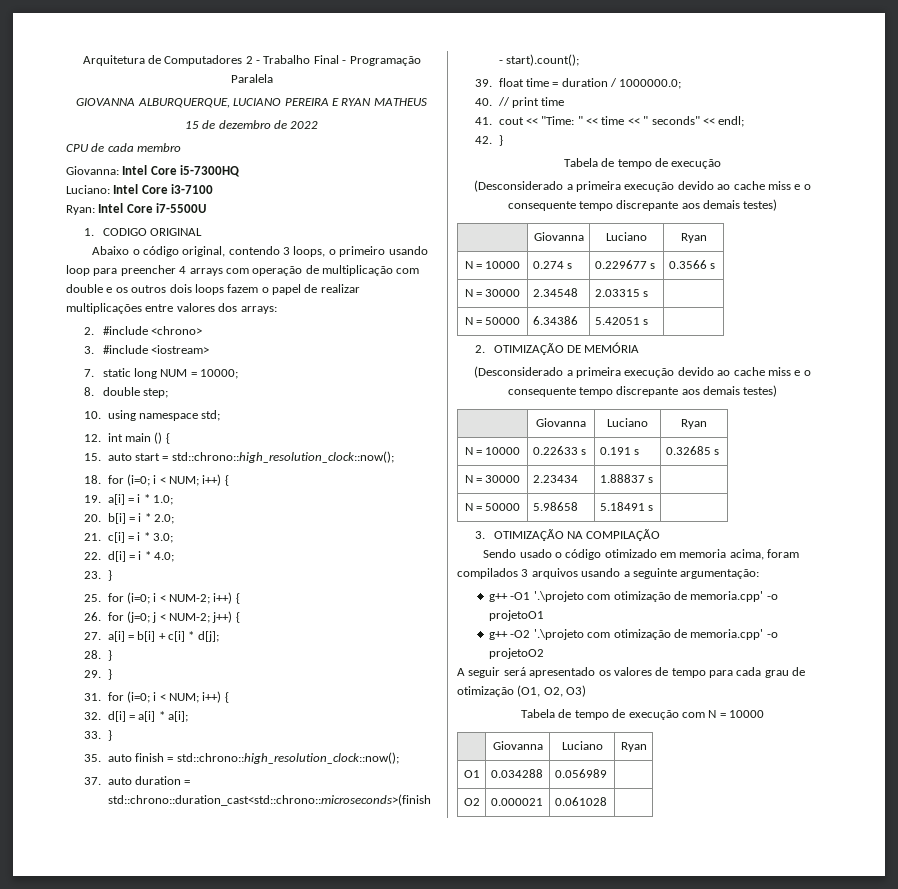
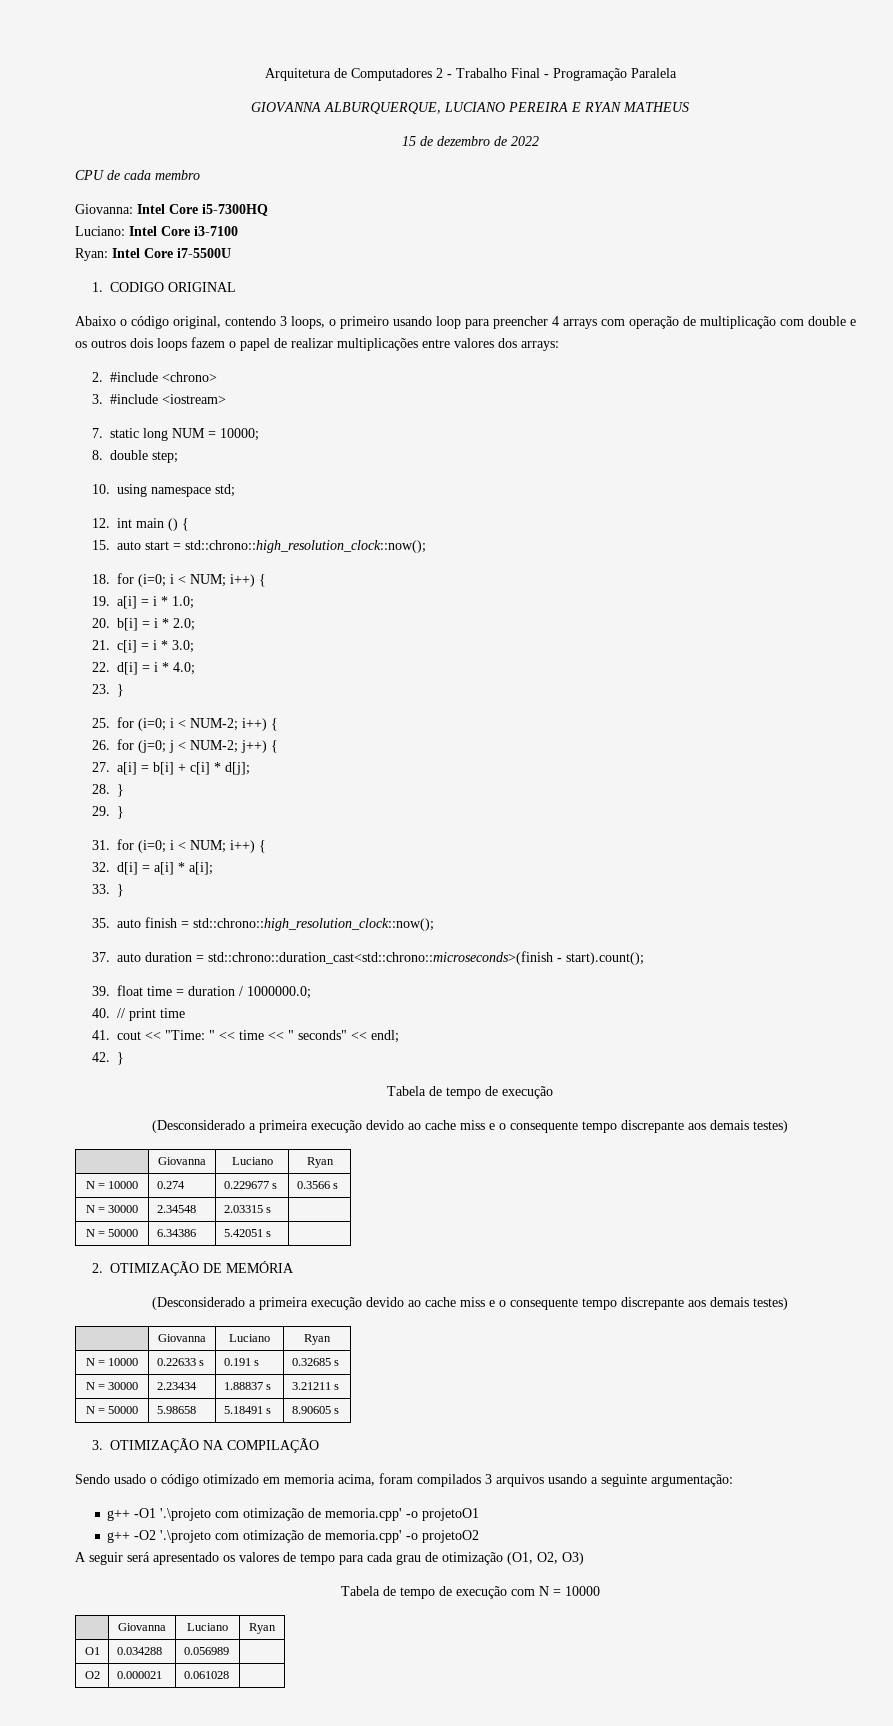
- N = 10000 | 0.274 s | 0.229677 s | 0.3566 s
+ N = 10000 | 0.274 | 0.229677 s | 0.3566 s
- N = 30000 | 2.23434 | 1.88837 s |
+ N = 30000 | 2.23434 | 1.88837 s | 3.21211 s
- N = 50000 | 5.98658 | 5.18491 s |
+ N = 50000 | 5.98658 | 5.18491 s | 8.90605 s

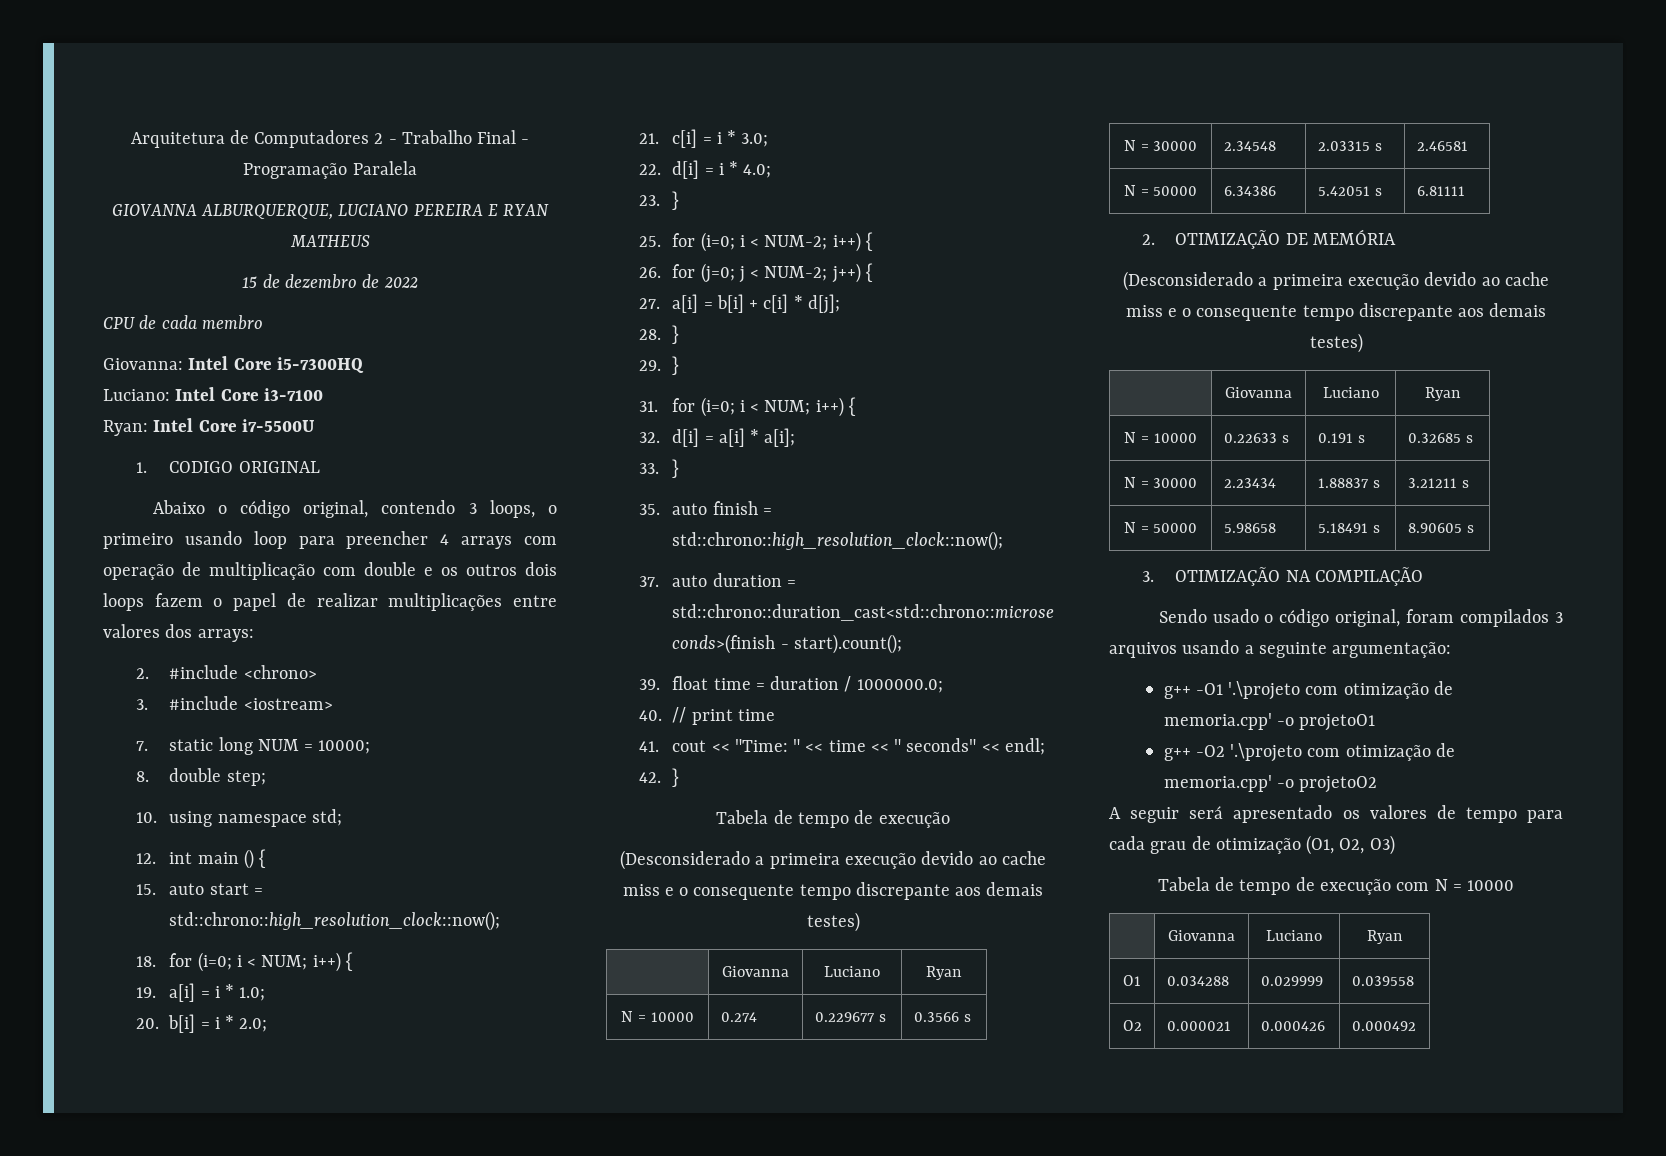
- N = 30000 | 2.34548 | 2.03315 s |
+ N = 30000 | 2.34548 | 2.03315 s | 2.46581
- N = 50000 | 6.34386 | 5.42051 s |
+ N = 50000 | 6.34386 | 5.42051 s | 6.81111
- Sendo usado o código otimizado em memoria acima, foram compilados 3 arquivos usando a seguinte argumentação:
+ Sendo usado o código original, foram compilados 3 arquivos usando a seguinte argumentação:
- O1 | 0.034288 | 0.056989 |
+ O1 | 0.034288 | 0.029999 | 0.039558
- O2 | 0.000021 | 0.061028 |
+ O2 | 0.000021 | 0.000426 | 0.000492

